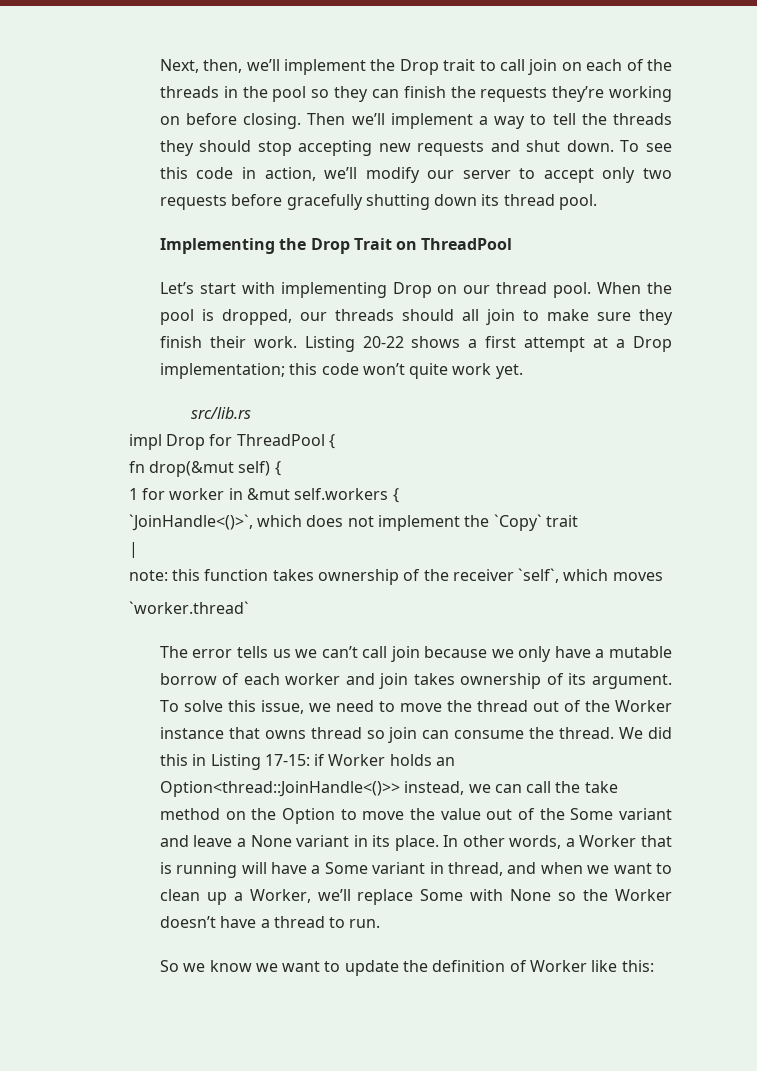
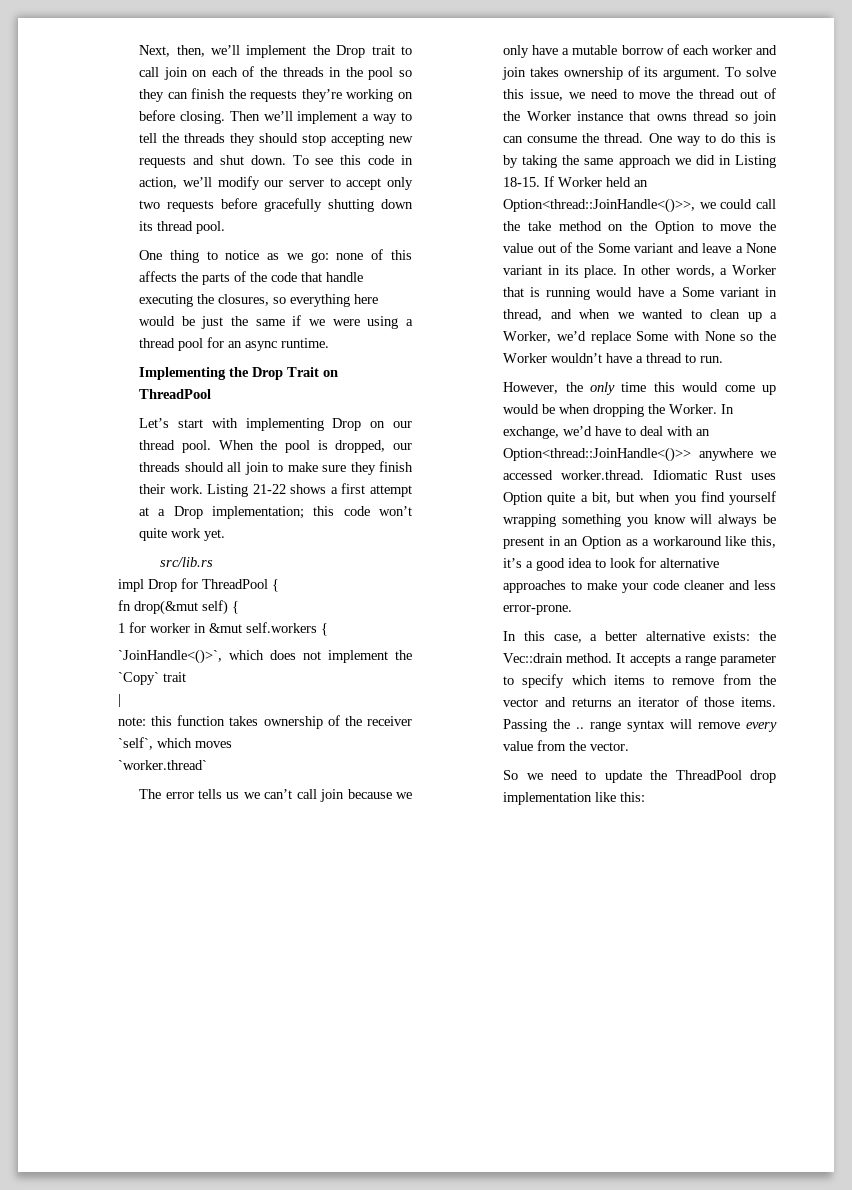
+ One thing to notice as we go: none of this affects the parts of the code that handle executing the closures, so everything here would be just the same if we were using a thread pool for an async runtime.
- Listing 20-22 shows a first attempt at a Drop implementation; this code won’t quite work yet.
+ Listing 21-22 shows a first attempt at a Drop implementation; this code won’t quite work yet.
- We did this in Listing 17-15: if Worker holds an Option<thread::JoinHandle<()>> instead, we can call the take method on the Option to move the value out of the Some variant and leave a None variant in its place.
+ One way to do this is by taking the same approach we did in Listing 18-15. If Worker held an Option<thread::JoinHandle<()>>, we could call the take method on the Option to move the value out of the Some variant and leave a None variant in its place.
- In other words, a Worker that is running will have a Some variant in thread, and when we want to clean up a Worker, we’ll replace Some with None so the Worker doesn’t have a thread to run.
+ In other words, a Worker that is running would have a Some variant in thread, and when we wanted to clean up a Worker, we’d replace Some with None so the Worker wouldn’t have a thread to run.
- So we know we want to update the definition of Worker like this:
+ However, the only time this would come up would be when dropping the Worker. In exchange, we’d have to deal with an Option<thread::JoinHandle<()>> anywhere we accessed worker.thread. Idiomatic Rust uses Option quite a bit, but when you find yourself wrapping something you know will always be present in an Option as a workaround like this, it’s a good idea to look for alternative approaches to make your code cleaner and less error-prone.
+ In this case, a better alternative exists: the Vec::drain method. It accepts a range parameter to specify which items to remove from the vector and returns an iterator of those items. Passing the .. range syntax will remove every value from the vector.
+ So we need to update the ThreadPool drop implementation like this:

